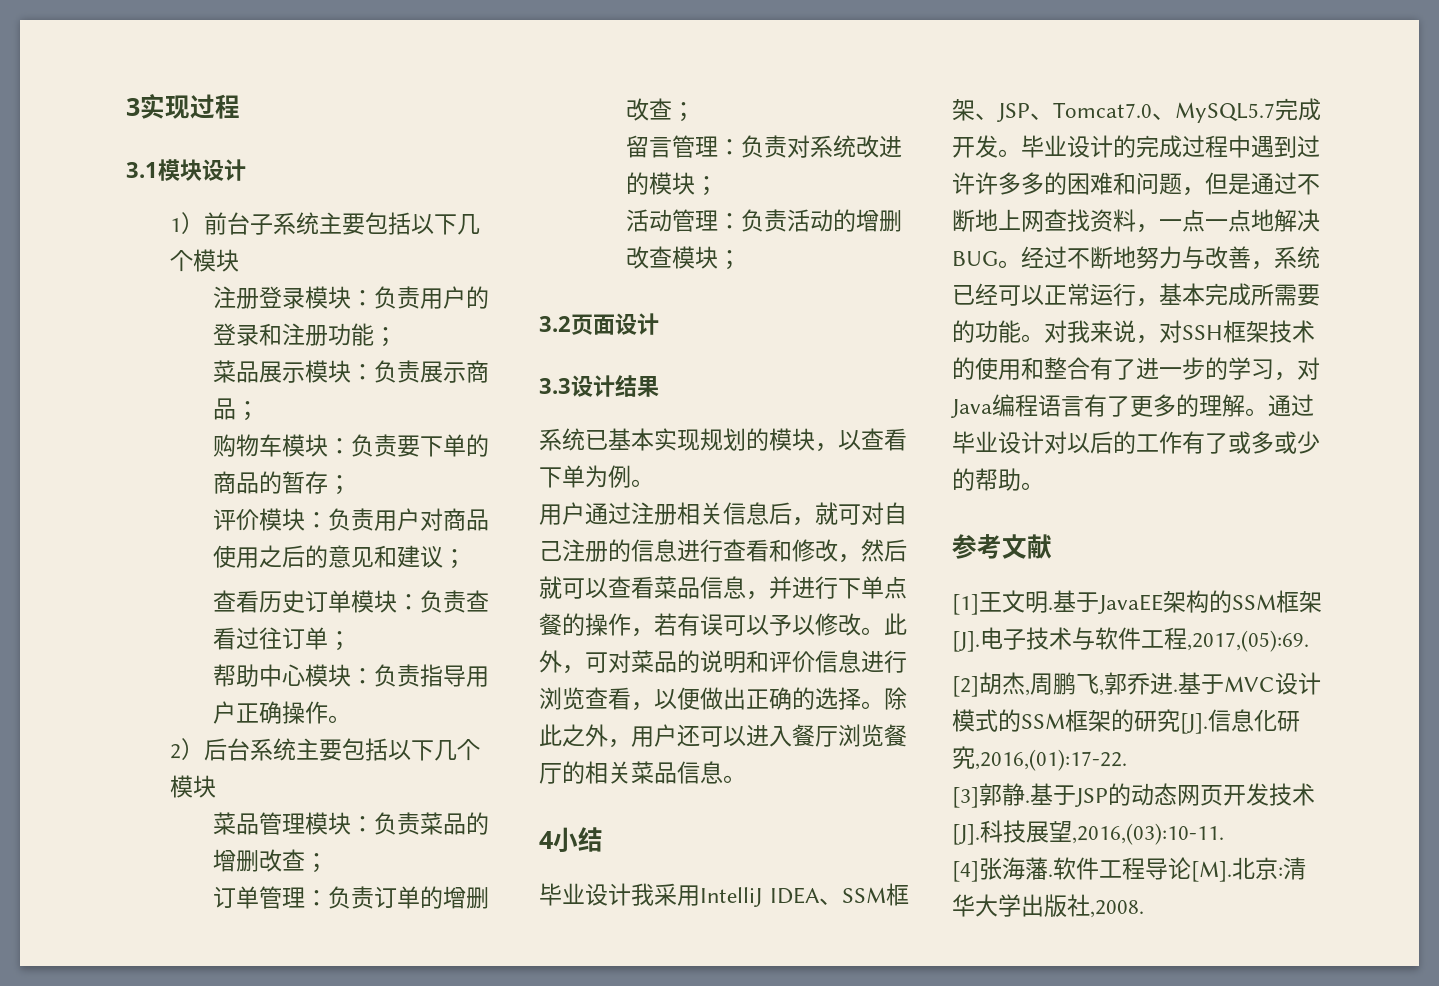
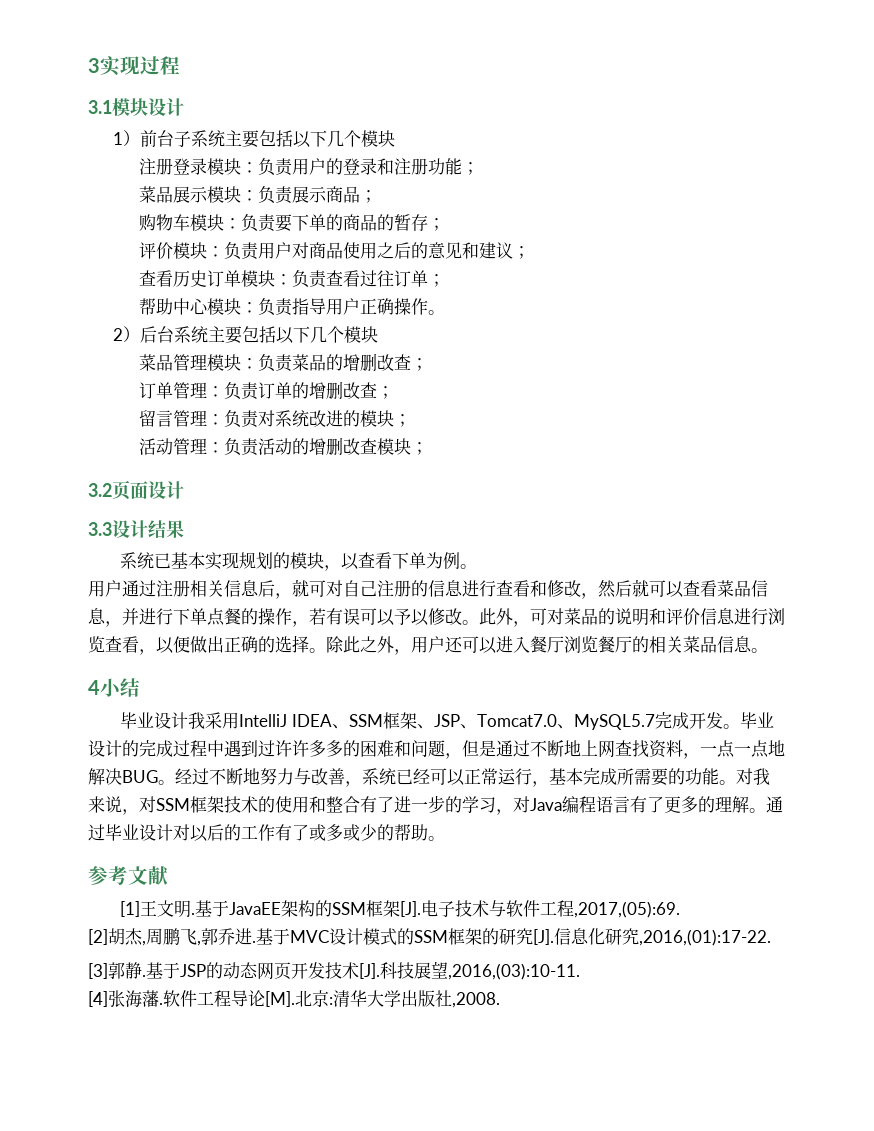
- 对我来说，对SSH框架技术的使用和整合有了进一步的学习，对Java编程语言有了更多的理解。
+ 对我来说，对SSM框架技术的使用和整合有了进一步的学习，对Java编程语言有了更多的理解。

